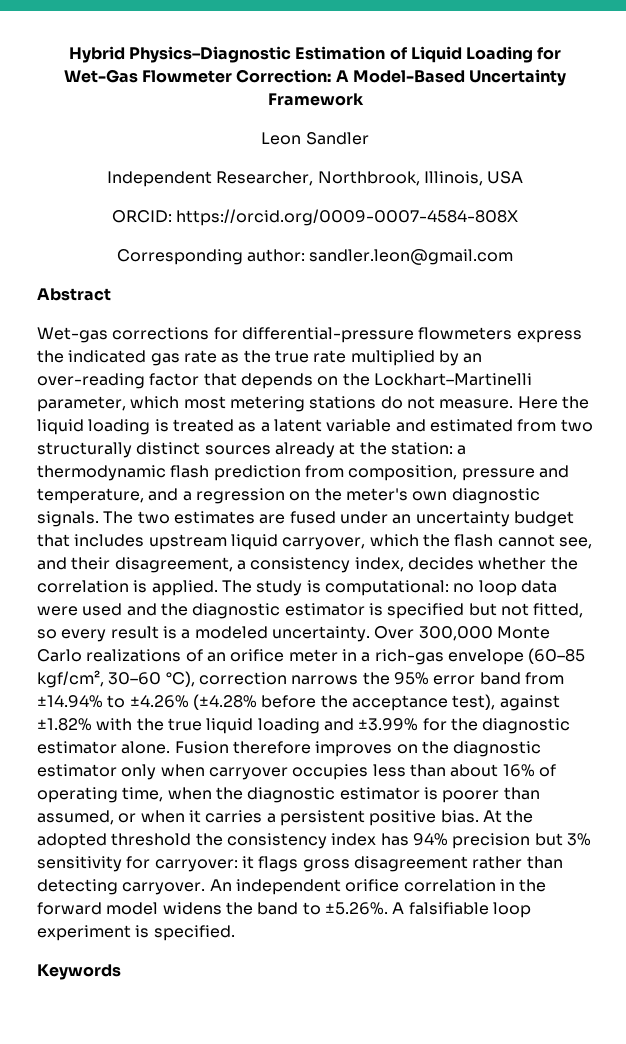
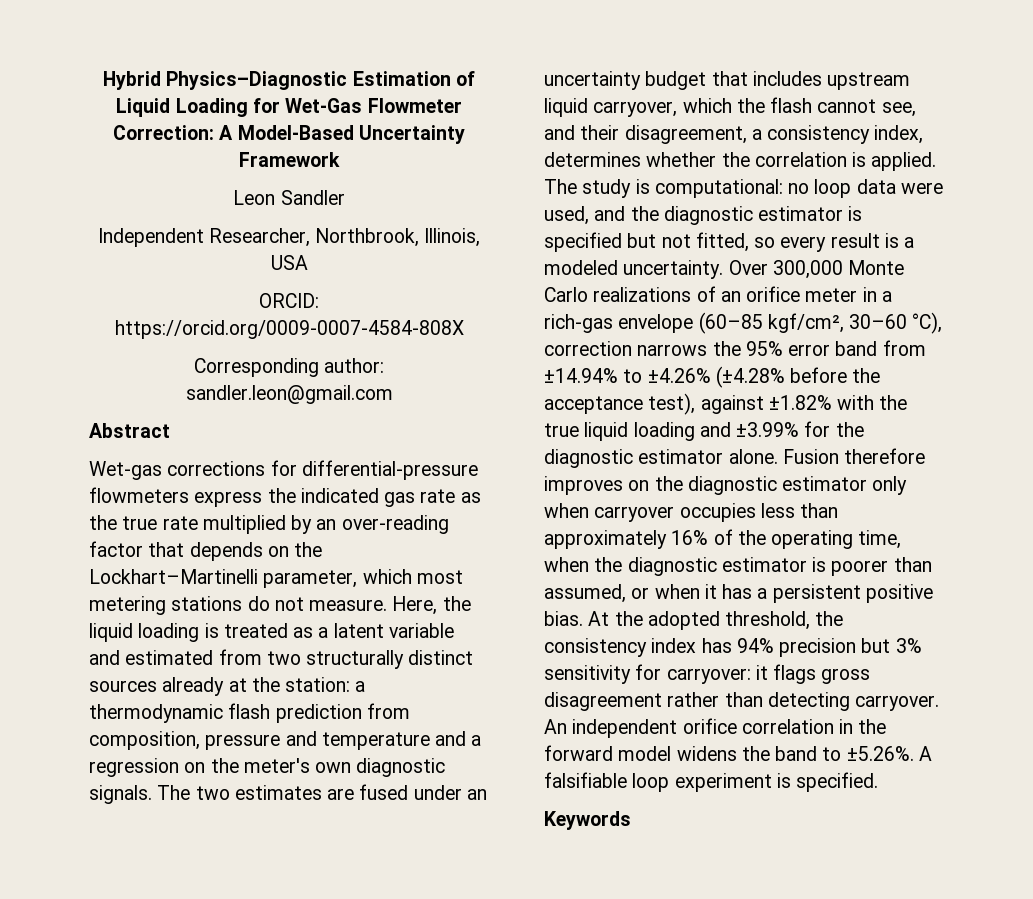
- Here the liquid loading is treated as a latent variable and estimated from two structurally distinct sources already at the station: a thermodynamic flash prediction from composition, pressure and temperature, and a regression on the meter's own diagnostic signals.
+ Here, the liquid loading is treated as a latent variable and estimated from two structurally distinct sources already at the station: a thermodynamic flash prediction from composition, pressure and temperature and a regression on the meter's own diagnostic signals.
- The two estimates are fused under an uncertainty budget that includes upstream liquid carryover, which the flash cannot see, and their disagreement, a consistency index, decides whether the correlation is applied.
+ The two estimates are fused under an uncertainty budget that includes upstream liquid carryover, which the flash cannot see, and their disagreement, a consistency index, determines whether the correlation is applied.
- The study is computational: no loop data were used and the diagnostic estimator is specified but not fitted, so every result is a modeled uncertainty.
+ The study is computational: no loop data were used, and the diagnostic estimator is specified but not fitted, so every result is a modeled uncertainty.
- Fusion therefore improves on the diagnostic estimator only when carryover occupies less than about 16% of operating time, when the diagnostic estimator is poorer than assumed, or when it carries a persistent positive bias.
+ Fusion therefore improves on the diagnostic estimator only when carryover occupies less than approximately 16% of the operating time, when the diagnostic estimator is poorer than assumed, or when it has a persistent positive bias.
- At the adopted threshold the consistency index has 94% precision but 3% sensitivity for carryover: it flags gross disagreement rather than detecting carryover.
+ At the adopted threshold, the consistency index has 94% precision but 3% sensitivity for carryover: it flags gross disagreement rather than detecting carryover.

